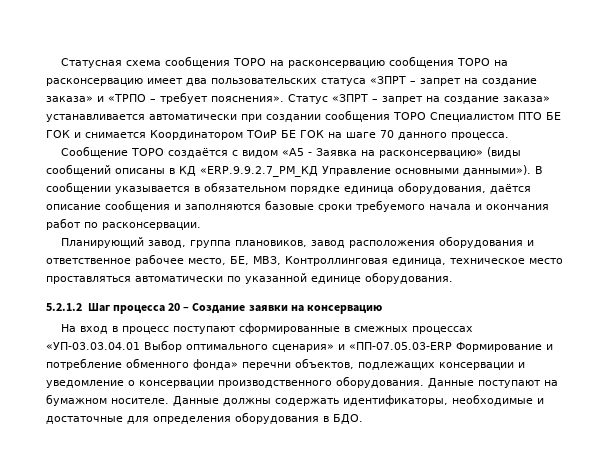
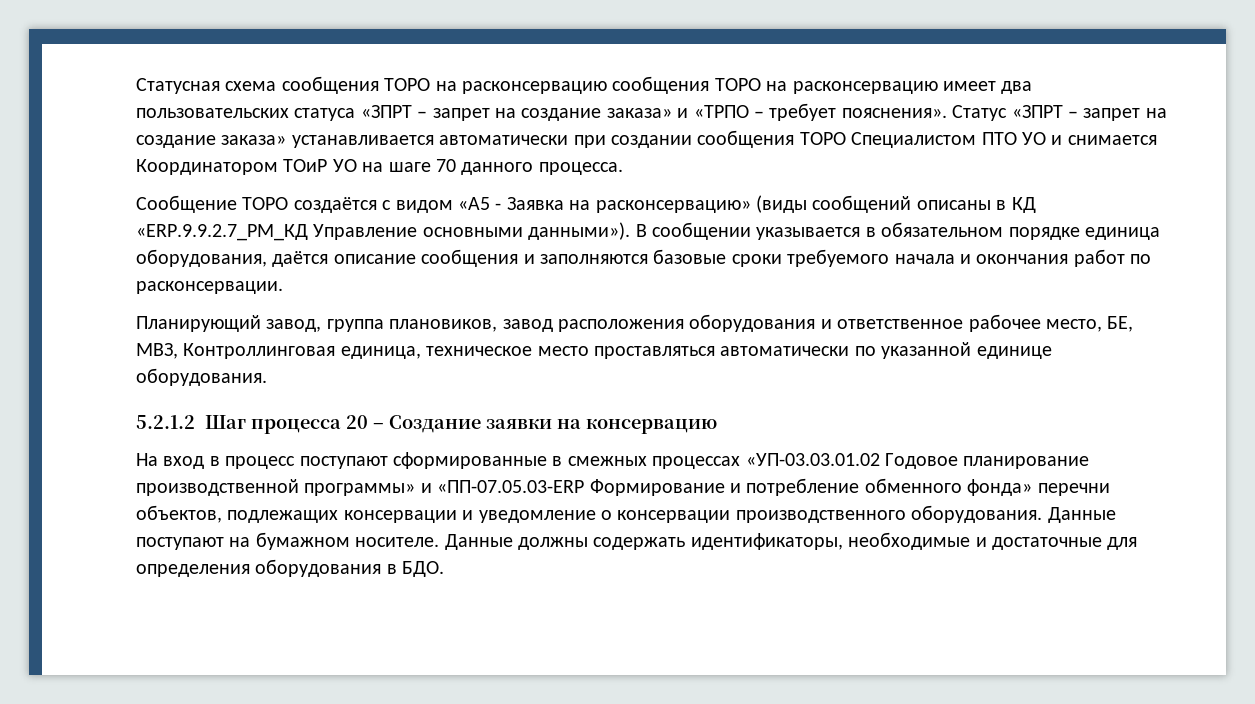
- Статус «ЗПРТ – запрет на создание заказа» устанавливается автоматически при создании сообщения ТОРО Специалистом ПТО БЕ ГОК и снимается Координатором ТОиР БЕ ГОК на шаге 70 данного процесса.
+ Статус «ЗПРТ – запрет на создание заказа» устанавливается автоматически при создании сообщения ТОРО Специалистом ПТО УО и снимается Координатором ТОиР УО на шаге 70 данного процесса.
- На вход в процесс поступают сформированные в смежных процессах «УП-03.03.04.01 Выбор оптимального сценария» и «ПП-07.05.03-ERP Формирование и потребление обменного фонда» перечни объектов, подлежащих консервации и уведомление о консервации производственного оборудования.
+ На вход в процесс поступают сформированные в смежных процессах «УП-03.03.01.02 Годовое планирование производственной программы» и «ПП-07.05.03-ERP Формирование и потребление обменного фонда» перечни объектов, подлежащих консервации и уведомление о консервации производственного оборудования.

